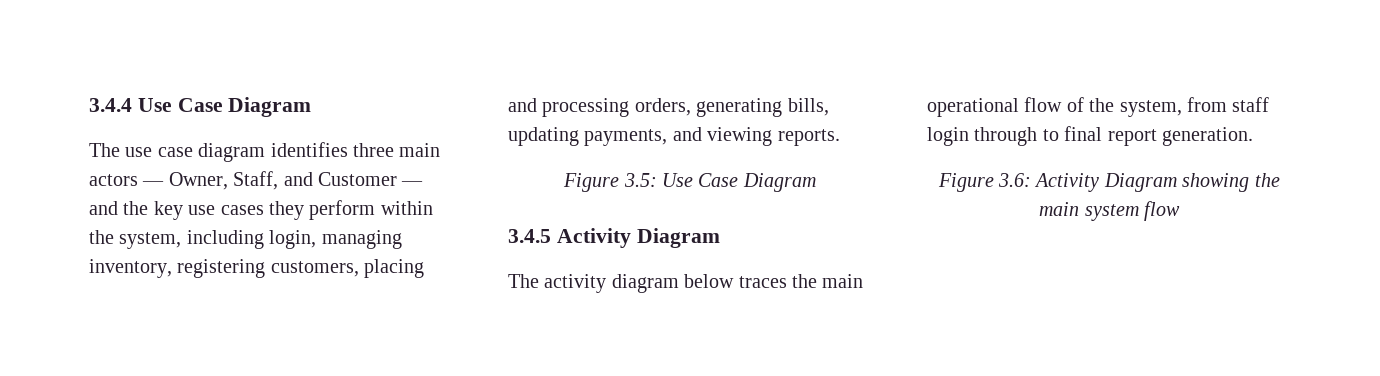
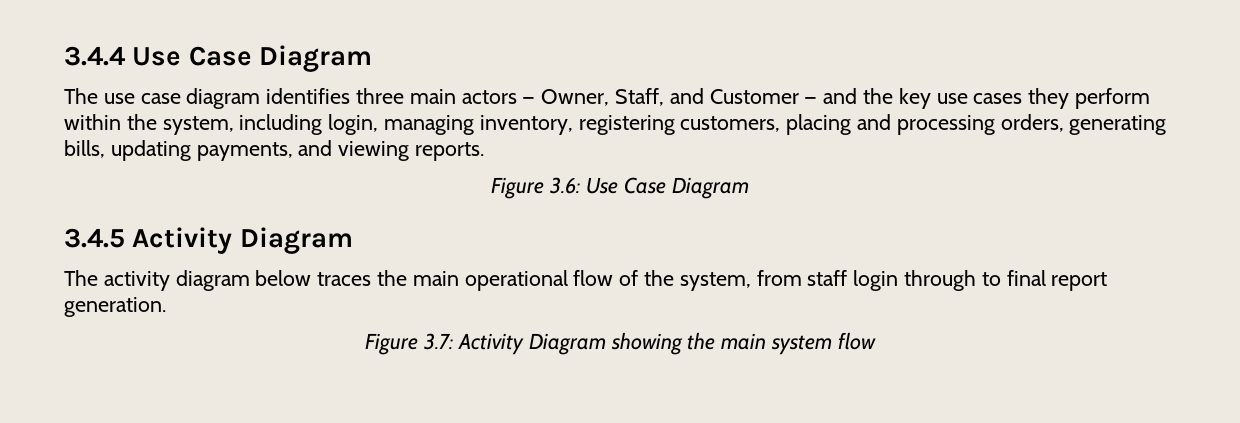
- Figure 3.5: Use Case Diagram
+ Figure 3.6: Use Case Diagram
- Figure 3.6: Activity Diagram showing the main system flow
+ Figure 3.7: Activity Diagram showing the main system flow

